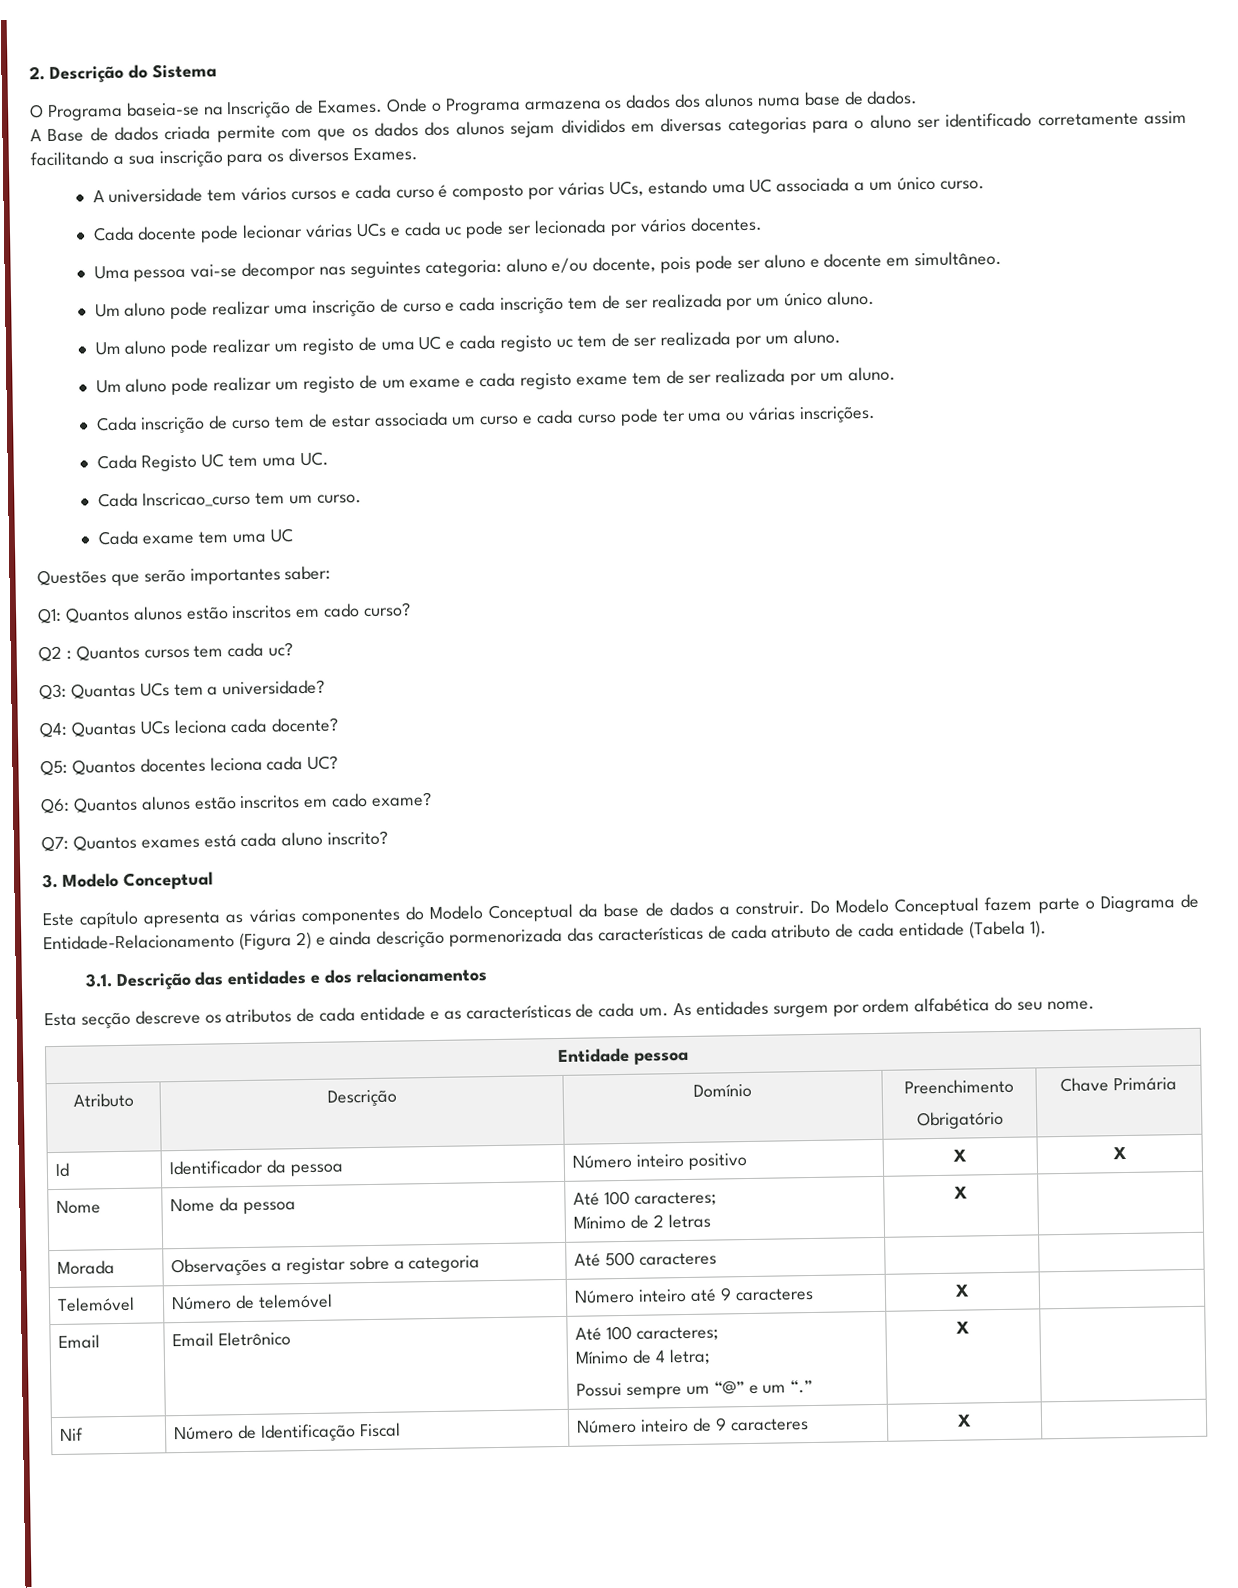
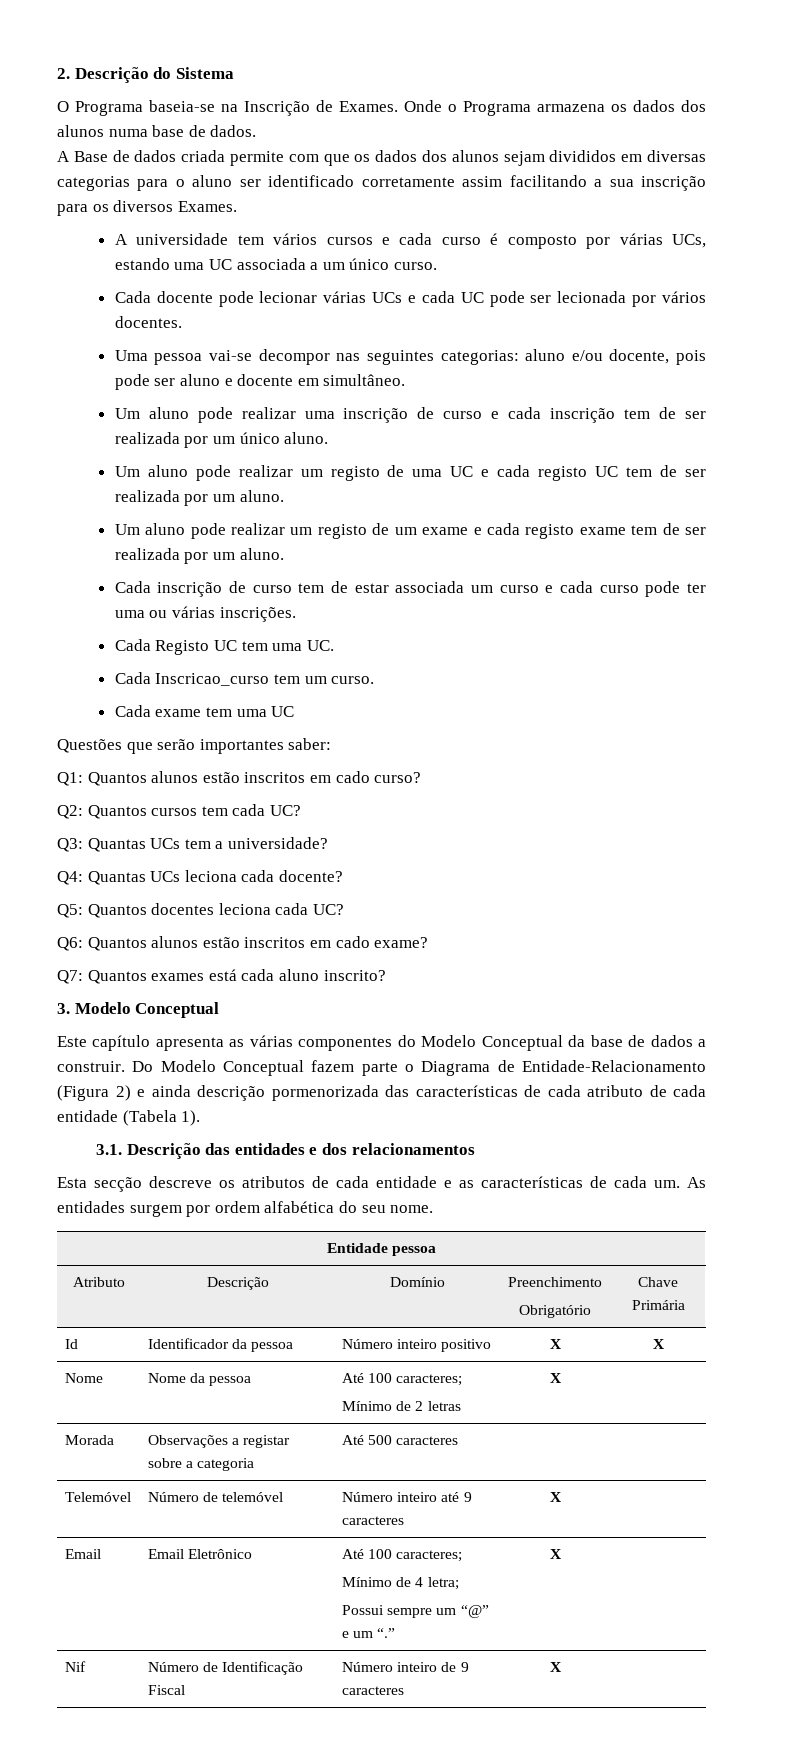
- Cada docente pode lecionar várias UCs e cada uc pode ser lecionada por vários docentes.
+ Cada docente pode lecionar várias UCs e cada UC pode ser lecionada por vários docentes.
- Uma pessoa vai-se decompor nas seguintes categoria: aluno e/ou docente, pois pode ser aluno e docente em simultâneo.
+ Uma pessoa vai-se decompor nas seguintes categorias: aluno e/ou docente, pois pode ser aluno e docente em simultâneo.
- Um aluno pode realizar um registo de uma UC e cada registo uc tem de ser realizada por um aluno.
+ Um aluno pode realizar um registo de uma UC e cada registo UC tem de ser realizada por um aluno.
- Q2 : Quantos cursos tem cada uc?
+ Q2: Quantos cursos tem cada UC?

